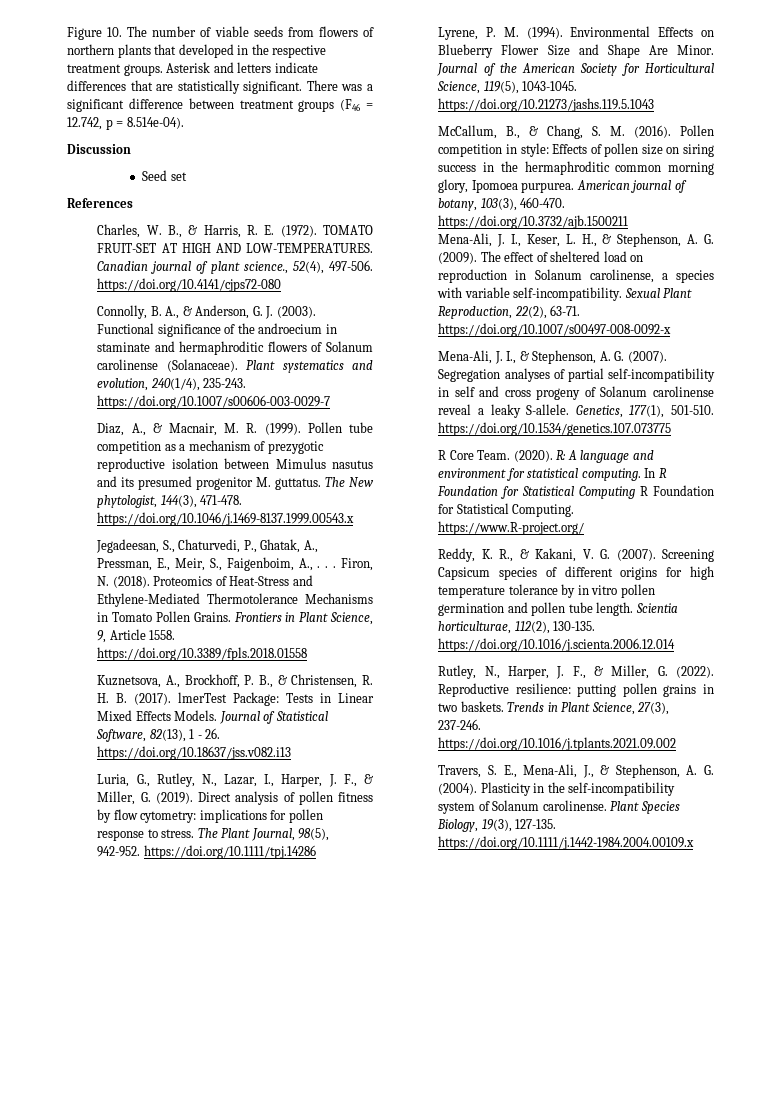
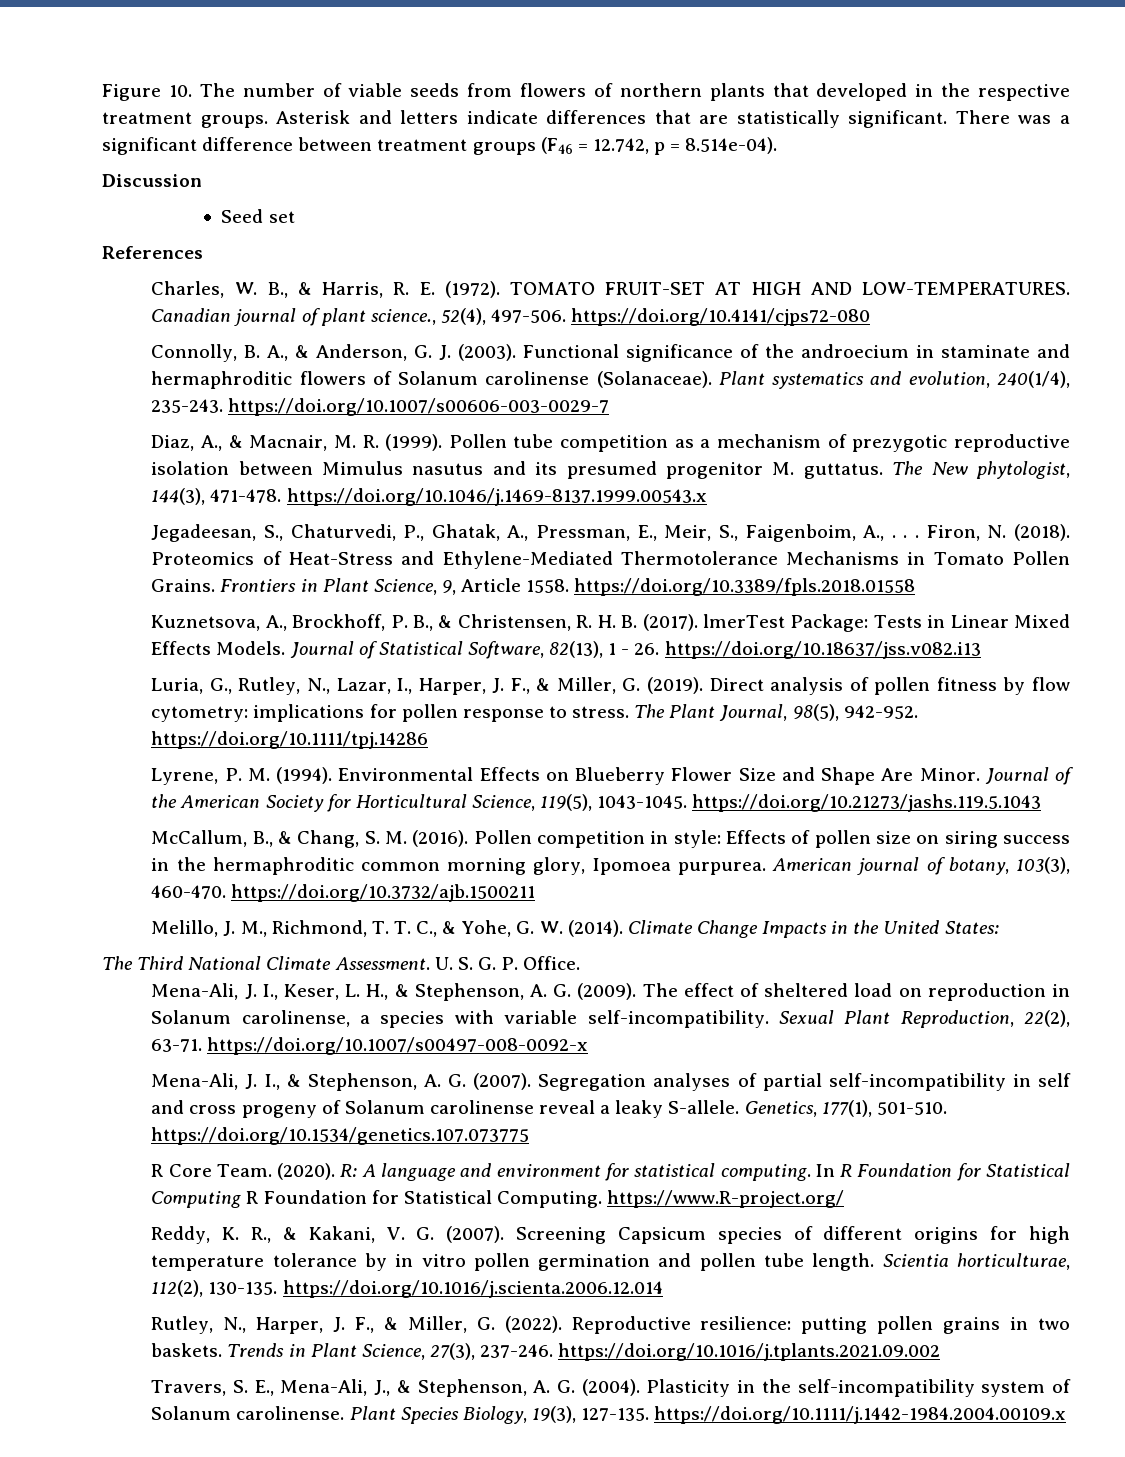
+ Melillo, J. M., Richmond, T. T. C., & Yohe, G. W. (2014). Climate Change Impacts in the United States:
+ The Third National Climate Assessment. U. S. G. P. Office.

